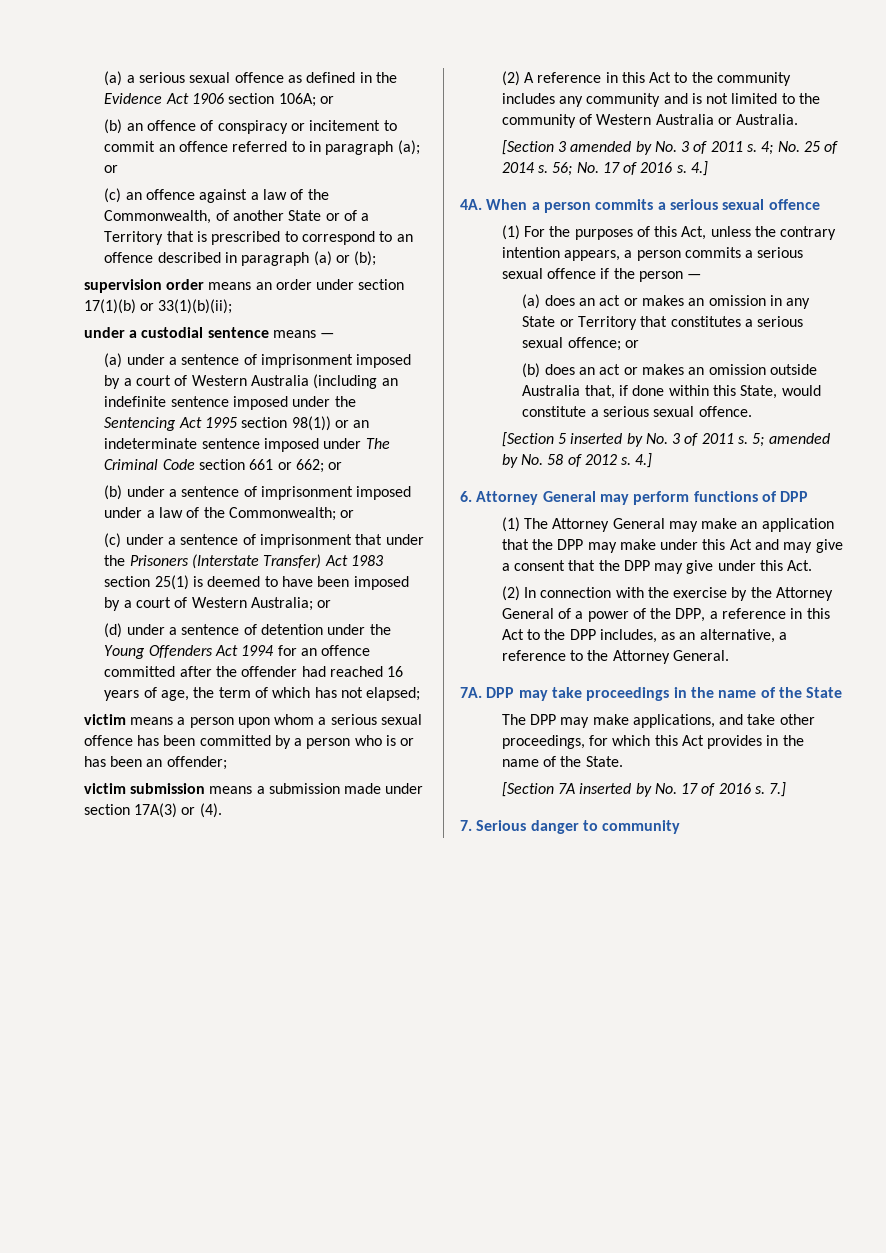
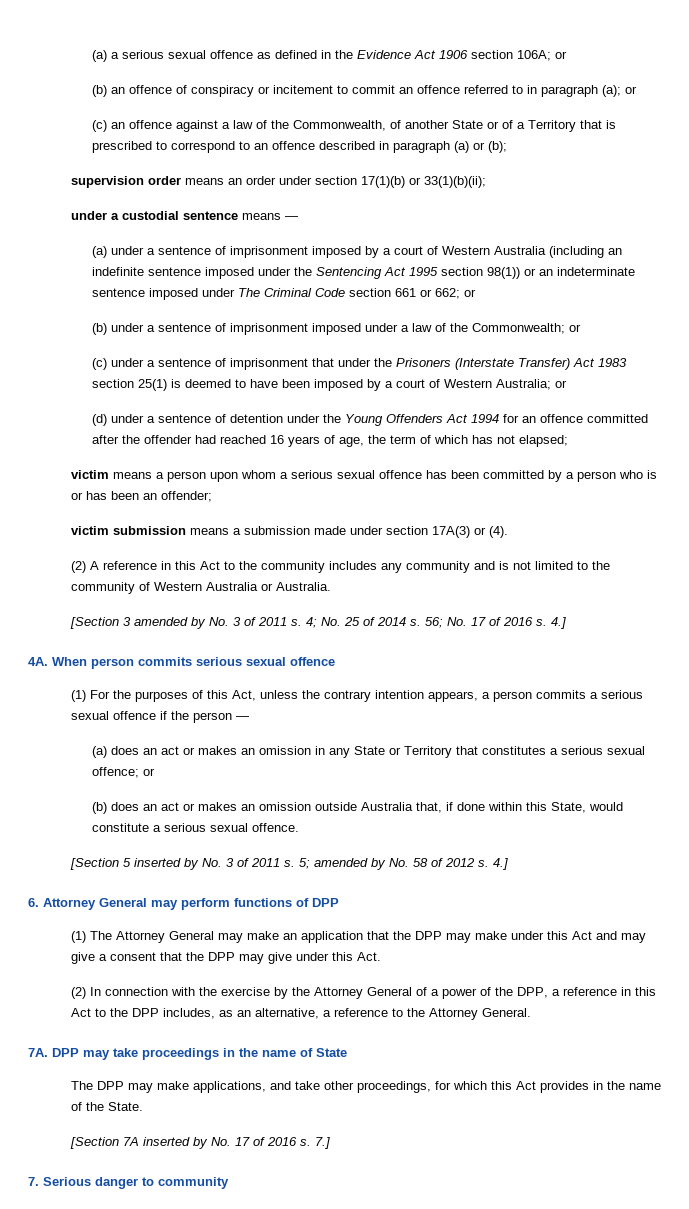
- When a person commits a serious sexual offence
+ When person commits serious sexual offence
- DPP may take proceedings in the name of the State
+ DPP may take proceedings in the name of State

